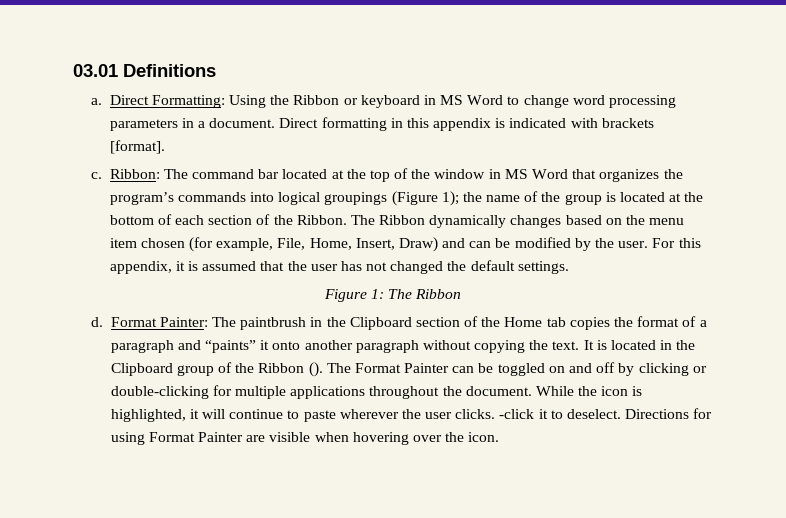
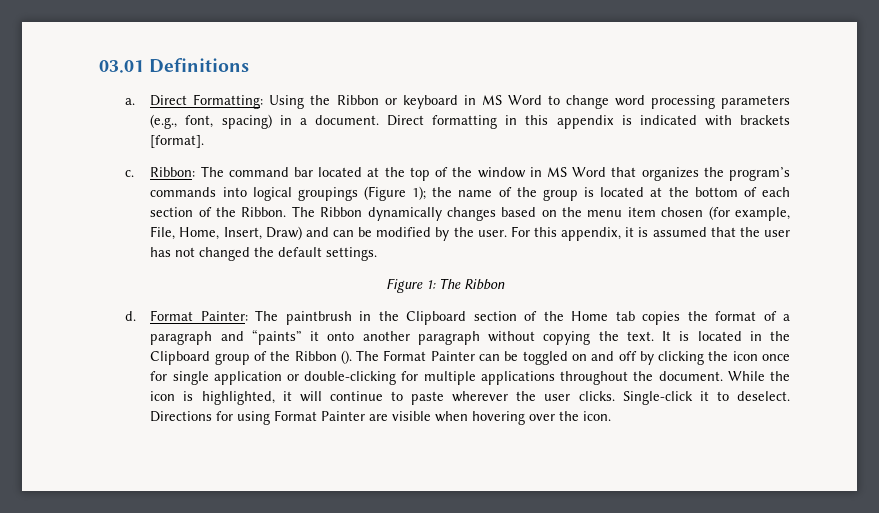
- Direct Formatting: Using the Ribbon or keyboard in MS Word to change word processing parameters in a document.
+ Direct Formatting: Using the Ribbon or keyboard in MS Word to change word processing parameters (e.g., font, spacing) in a document.
- The Format Painter can be toggled on and off by clicking or double-clicking for multiple applications throughout the document.
+ The Format Painter can be toggled on and off by clicking the icon once for single application or double-clicking for multiple applications throughout the document.
- -click it to deselect.
+ Single-click it to deselect.

